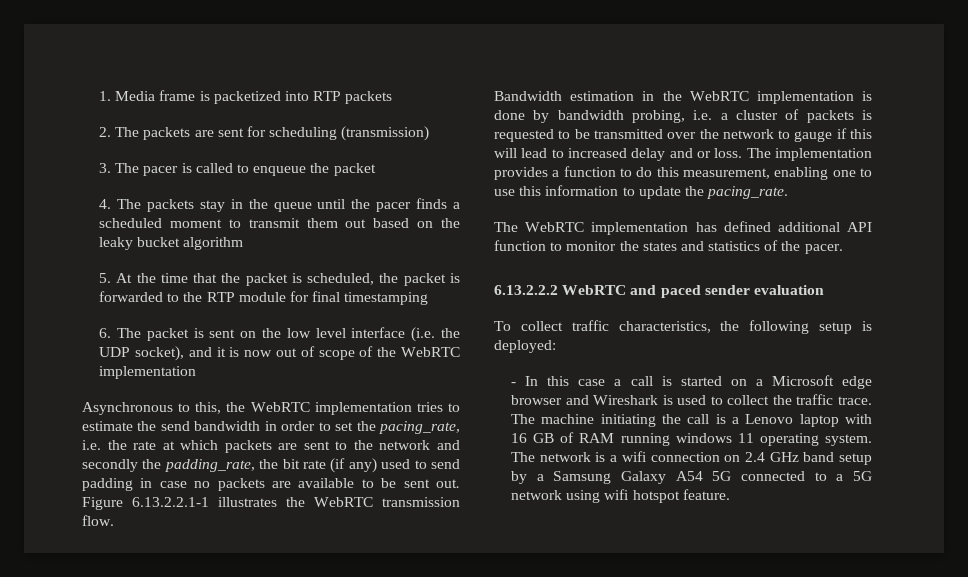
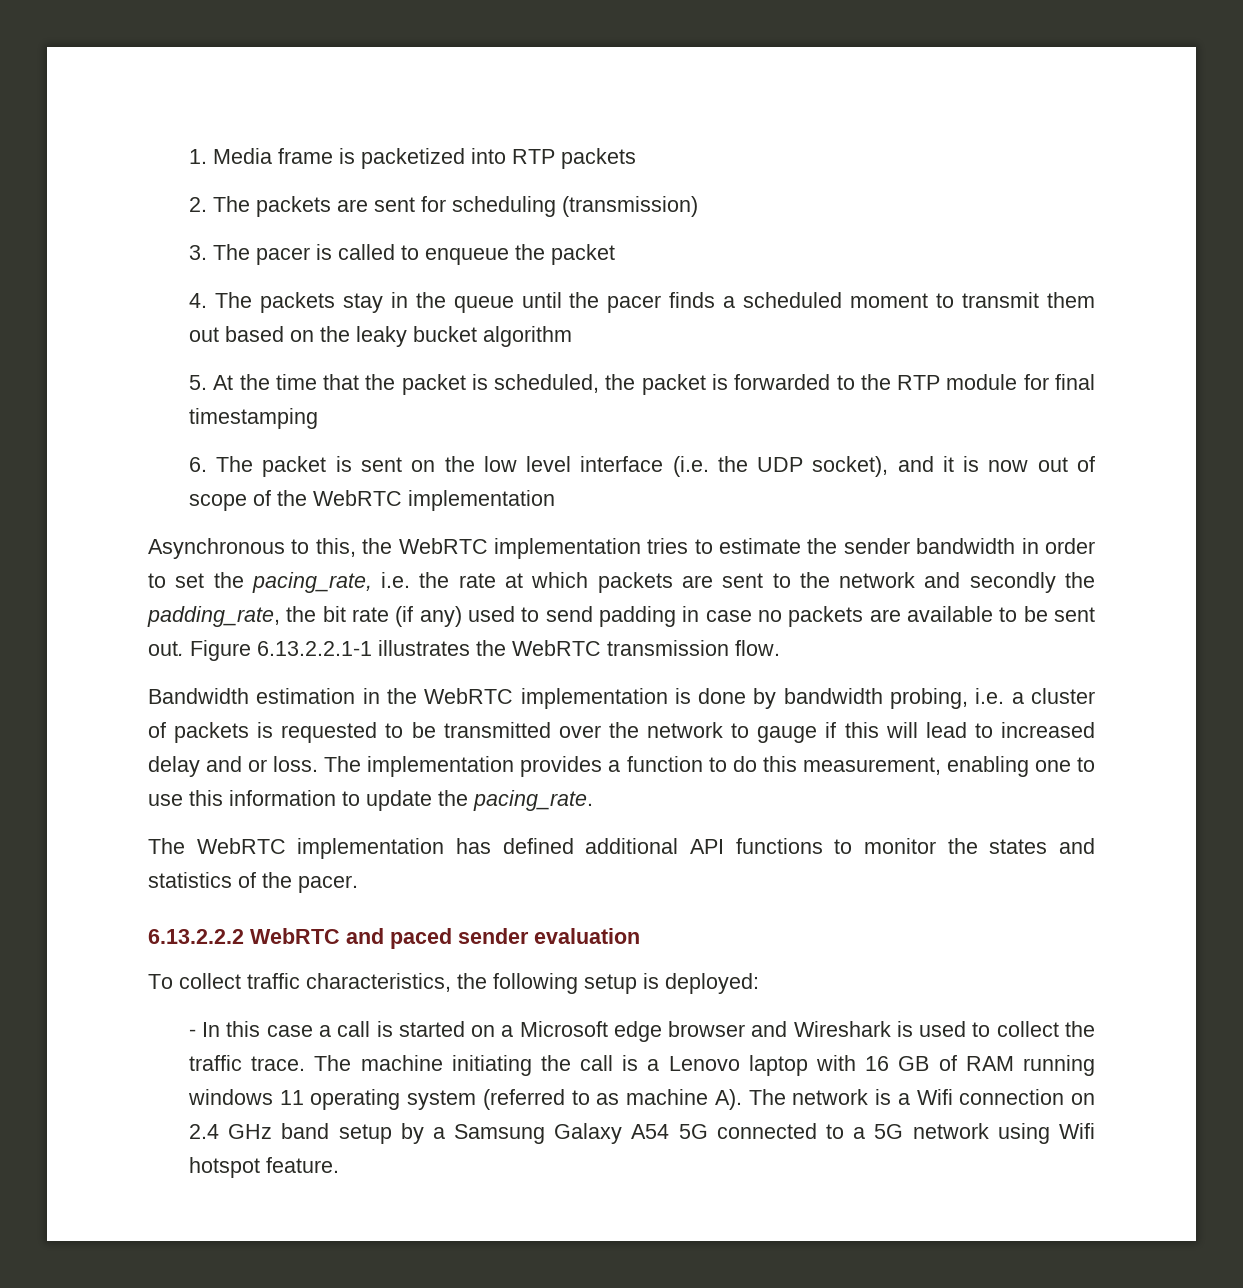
- Asynchronous to this, the WebRTC implementation tries to estimate the send bandwidth in order to set the pacing_rate, i.e. the rate at which packets are sent to the network and secondly the padding_rate, the bit rate (if any) used to send padding in case no packets are available to be sent out.
+ Asynchronous to this, the WebRTC implementation tries to estimate the sender bandwidth in order to set the pacing_rate, i.e. the rate at which packets are sent to the network and secondly the padding_rate, the bit rate (if any) used to send padding in case no packets are available to be sent out.
- The WebRTC implementation has defined additional API function to monitor the states and statistics of the pacer.
+ The WebRTC implementation has defined additional API functions to monitor the states and statistics of the pacer.
- The machine initiating the call is a Lenovo laptop with 16 GB of RAM running windows 11 operating system. The network is a wifi connection on 2.4 GHz band setup by a Samsung Galaxy A54 5G connected to a 5G network using wifi hotspot feature.
+ The machine initiating the call is a Lenovo laptop with 16 GB of RAM running windows 11 operating system (referred to as machine A). The network is a Wifi connection on 2.4 GHz band setup by a Samsung Galaxy A54 5G connected to a 5G network using Wifi hotspot feature.

